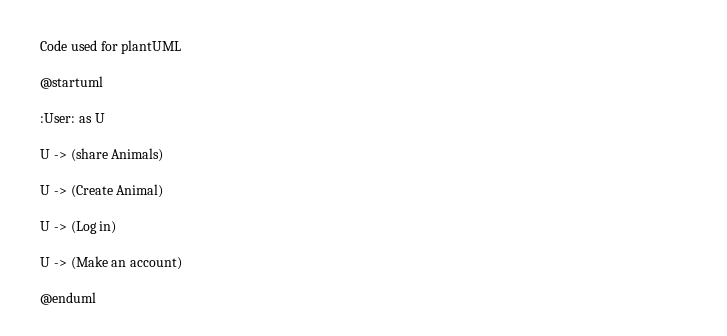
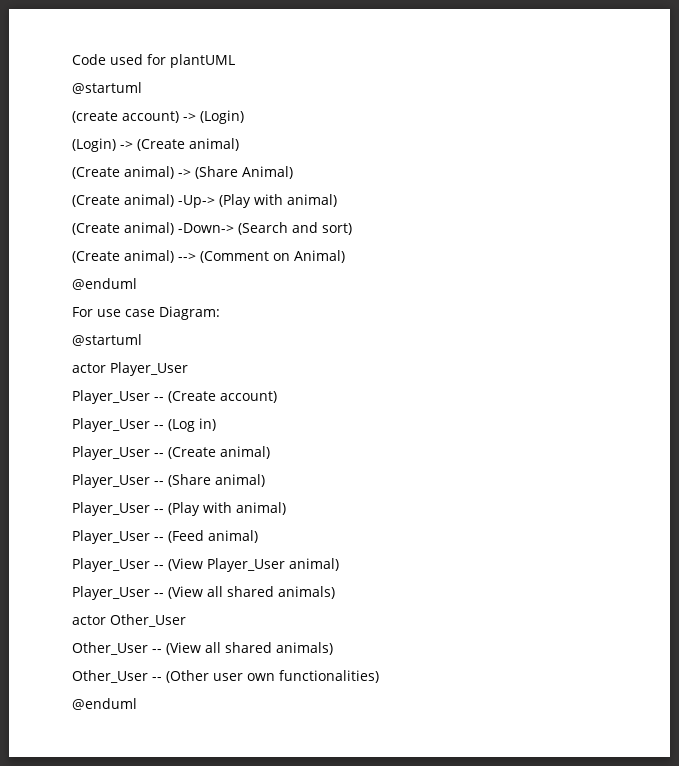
- :User: as U
- U -> (share Animals)
- U -> (Create Animal)
- U -> (Log in)
- U -> (Make an account)
+ (create account) -> (Login)
+ (Login) -> (Create animal)
+ (Create animal) -> (Share Animal)
+ (Create animal) -Up-> (Play with animal)
+ (Create animal) -Down-> (Search and sort)
+ (Create animal) --> (Comment on Animal)
+ @enduml
+ For use case Diagram:
+ @startuml
+ actor Player_User
+ Player_User -- (Create account)
+ Player_User -- (Log in)
+ Player_User -- (Create animal)
+ Player_User -- (Share animal)
+ Player_User -- (Play with animal)
+ Player_User -- (Feed animal)
+ Player_User -- (View Player_User animal)
+ Player_User -- (View all shared animals)
+ actor Other_User
+ Other_User -- (View all shared animals)
+ Other_User -- (Other user own functionalities)

